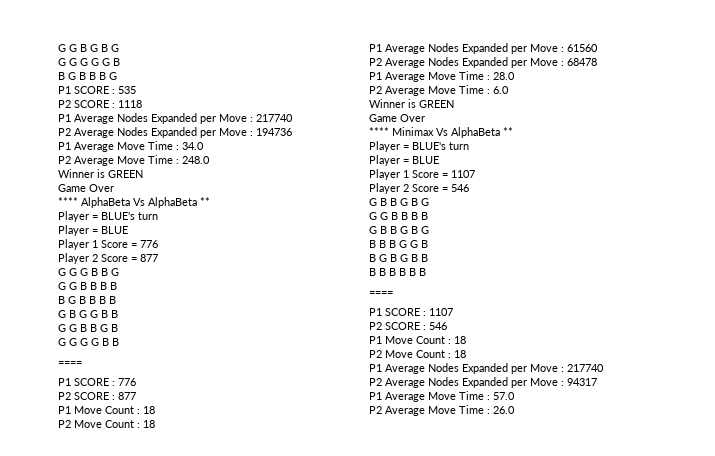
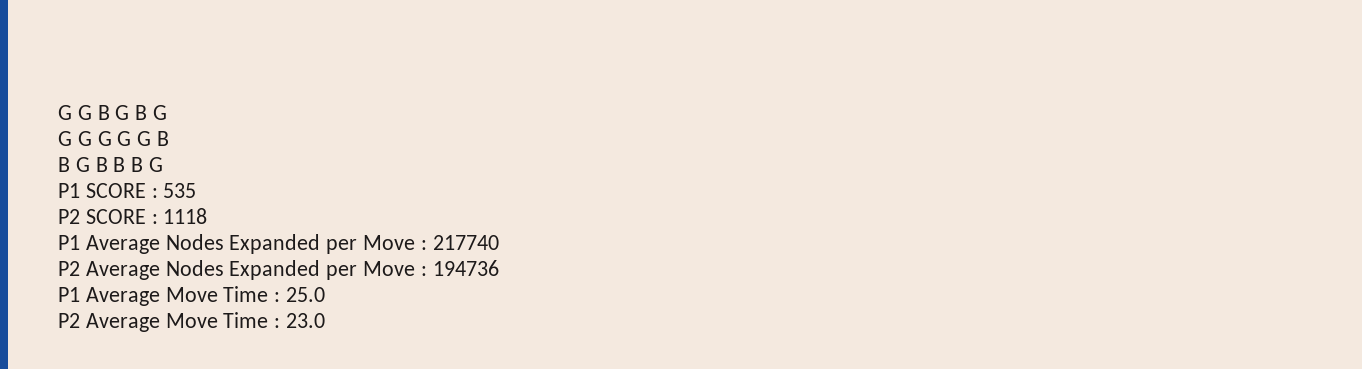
- P1 Average Move Time : 34.0
- P2 Average Move Time : 248.0
- Winner is GREEN
- Game Over
- **** AlphaBeta Vs AlphaBeta **
- Player = BLUE's turn
- Player = BLUE
- Player 1 Score = 776
- Player 2 Score = 877
- G G G B B G
- G G B B B B
- B G B B B B
- G B G G B B
- G G B B G B
- G G G G B B
- ====
- P1 SCORE : 776
- P2 SCORE : 877
- P1 Move Count : 18
- P2 Move Count : 18
- P1 Average Nodes Expanded per Move : 61560
- P2 Average Nodes Expanded per Move : 68478
- P1 Average Move Time : 28.0
- P2 Average Move Time : 6.0
- Winner is GREEN
- Game Over
- **** Minimax Vs AlphaBeta **
- Player = BLUE's turn
- Player = BLUE
- Player 1 Score = 1107
- Player 2 Score = 546
- G B B G B G
- G G B B B B
- G B B G B G
- B B B G G B
- B G B G B B
- B B B B B B
- ====
- P1 SCORE : 1107
- P2 SCORE : 546
- P1 Move Count : 18
- P2 Move Count : 18
- P1 Average Nodes Expanded per Move : 217740
- P2 Average Nodes Expanded per Move : 94317
- P1 Average Move Time : 57.0
- P2 Average Move Time : 26.0
+ P1 Average Move Time : 25.0
+ P2 Average Move Time : 23.0

